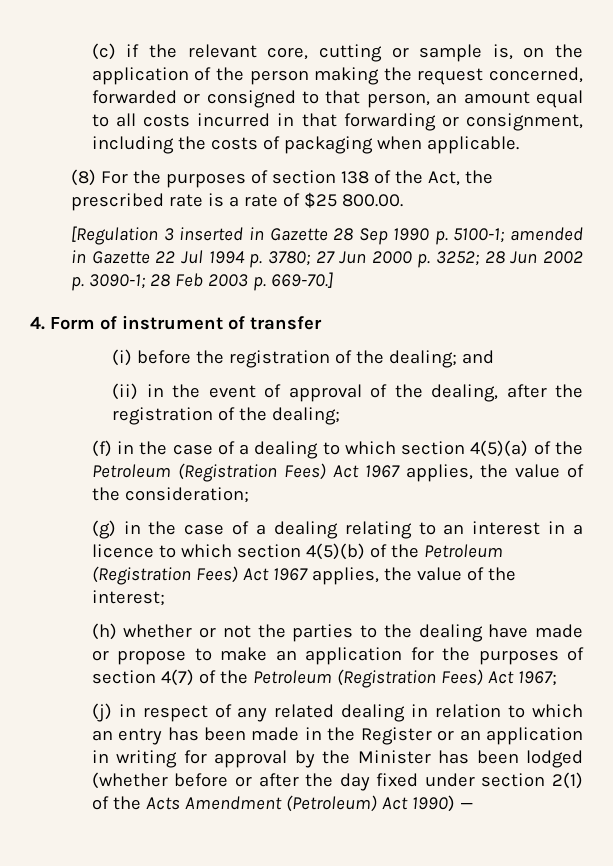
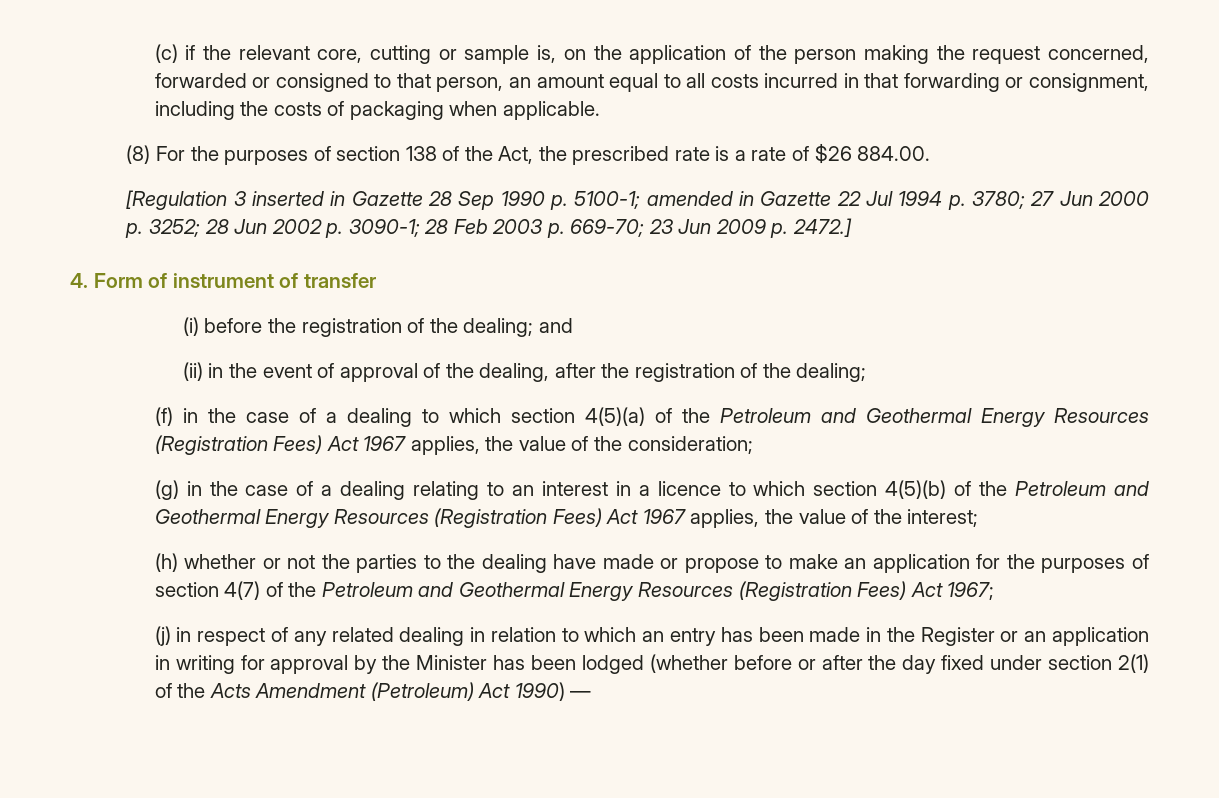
- (8) For the purposes of section 138 of the Act, the prescribed rate is a rate of $25 800.00.
+ (8) For the purposes of section 138 of the Act, the prescribed rate is a rate of $26 884.00.
- [Regulation 3 inserted in Gazette 28 Sep 1990 p. 5100-1; amended in Gazette 22 Jul 1994 p. 3780; 27 Jun 2000 p. 3252; 28 Jun 2002 p. 3090-1; 28 Feb 2003 p. 669-70.]
+ [Regulation 3 inserted in Gazette 28 Sep 1990 p. 5100-1; amended in Gazette 22 Jul 1994 p. 3780; 27 Jun 2000 p. 3252; 28 Jun 2002 p. 3090-1; 28 Feb 2003 p. 669-70; 23 Jun 2009 p. 2472.]
- (f) in the case of a dealing to which section 4(5)(a) of the Petroleum (Registration Fees) Act 1967 applies, the value of the consideration;
+ (f) in the case of a dealing to which section 4(5)(a) of the Petroleum and Geothermal Energy Resources (Registration Fees) Act 1967 applies, the value of the consideration;
- (g) in the case of a dealing relating to an interest in a licence to which section 4(5)(b) of the Petroleum (Registration Fees) Act 1967 applies, the value of the interest;
+ (g) in the case of a dealing relating to an interest in a licence to which section 4(5)(b) of the Petroleum and Geothermal Energy Resources (Registration Fees) Act 1967 applies, the value of the interest;
- (h) whether or not the parties to the dealing have made or propose to make an application for the purposes of section 4(7) of the Petroleum (Registration Fees) Act 1967;
+ (h) whether or not the parties to the dealing have made or propose to make an application for the purposes of section 4(7) of the Petroleum and Geothermal Energy Resources (Registration Fees) Act 1967;

